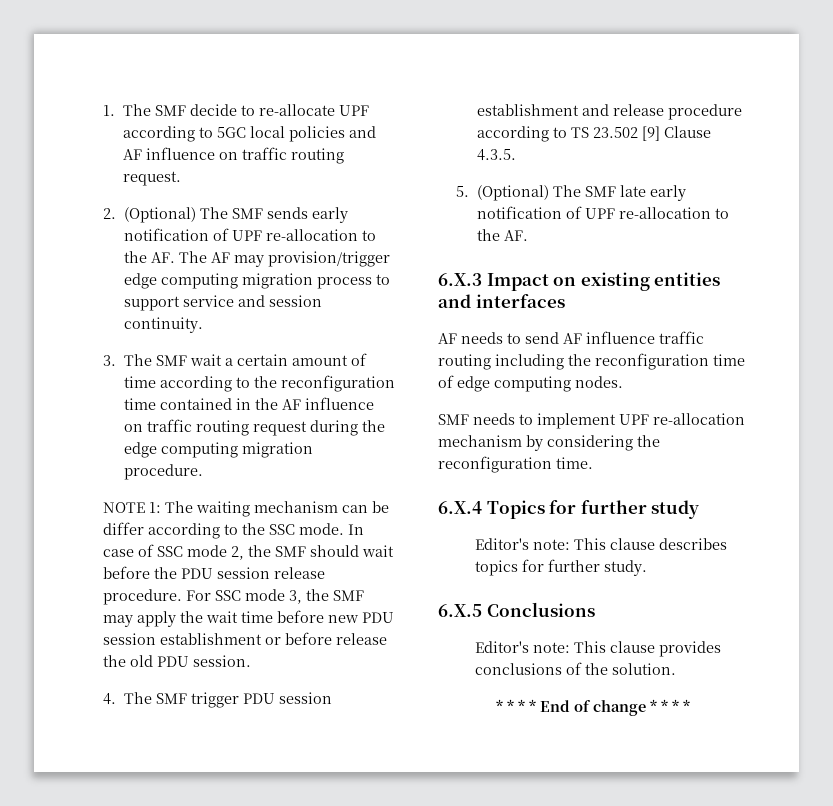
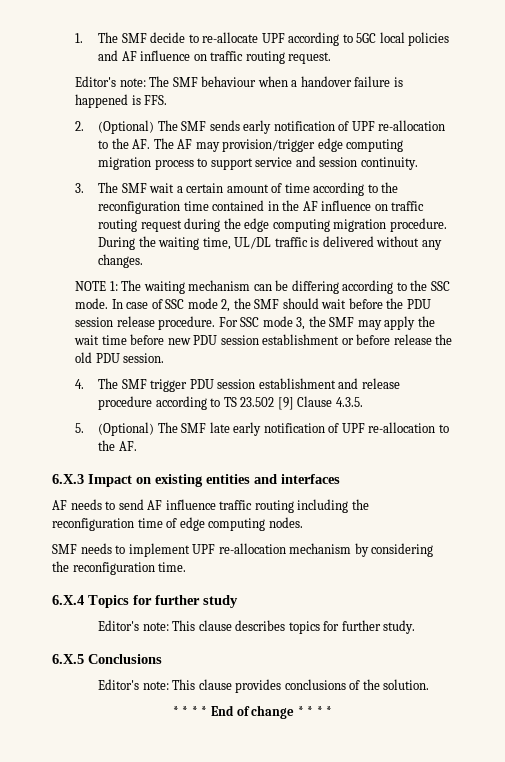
+ Editor's note: The SMF behaviour when a handover failure is happened is FFS.
+ During the waiting time, UL/DL traffic is delivered without any changes.
- NOTE 1: The waiting mechanism can be differ according to the SSC mode.
+ NOTE 1: The waiting mechanism can be differing according to the SSC mode.

